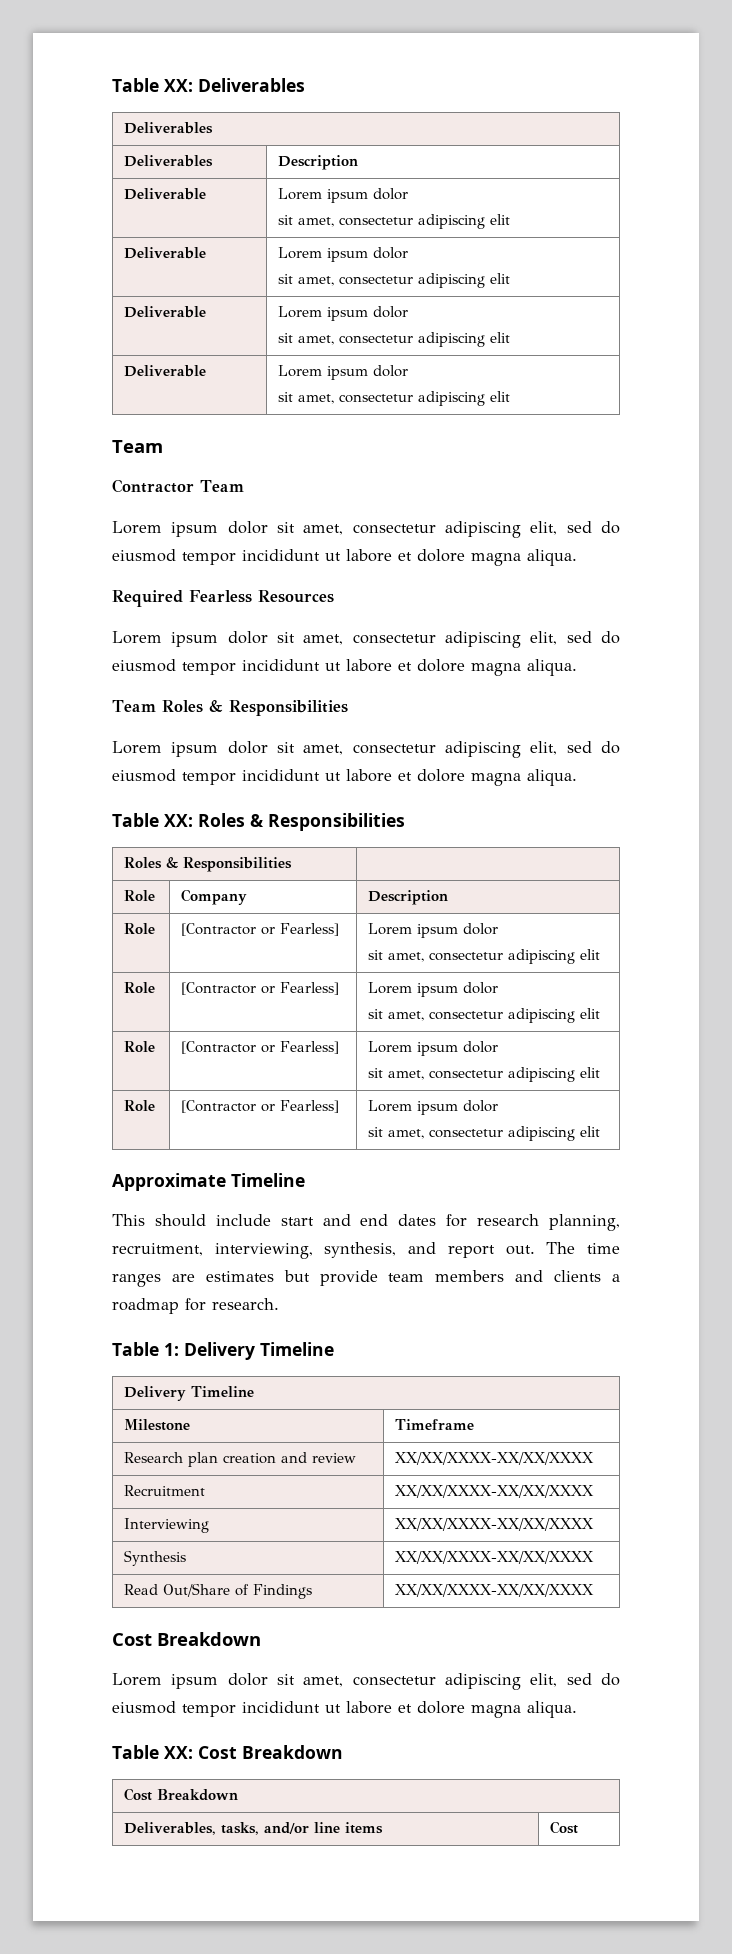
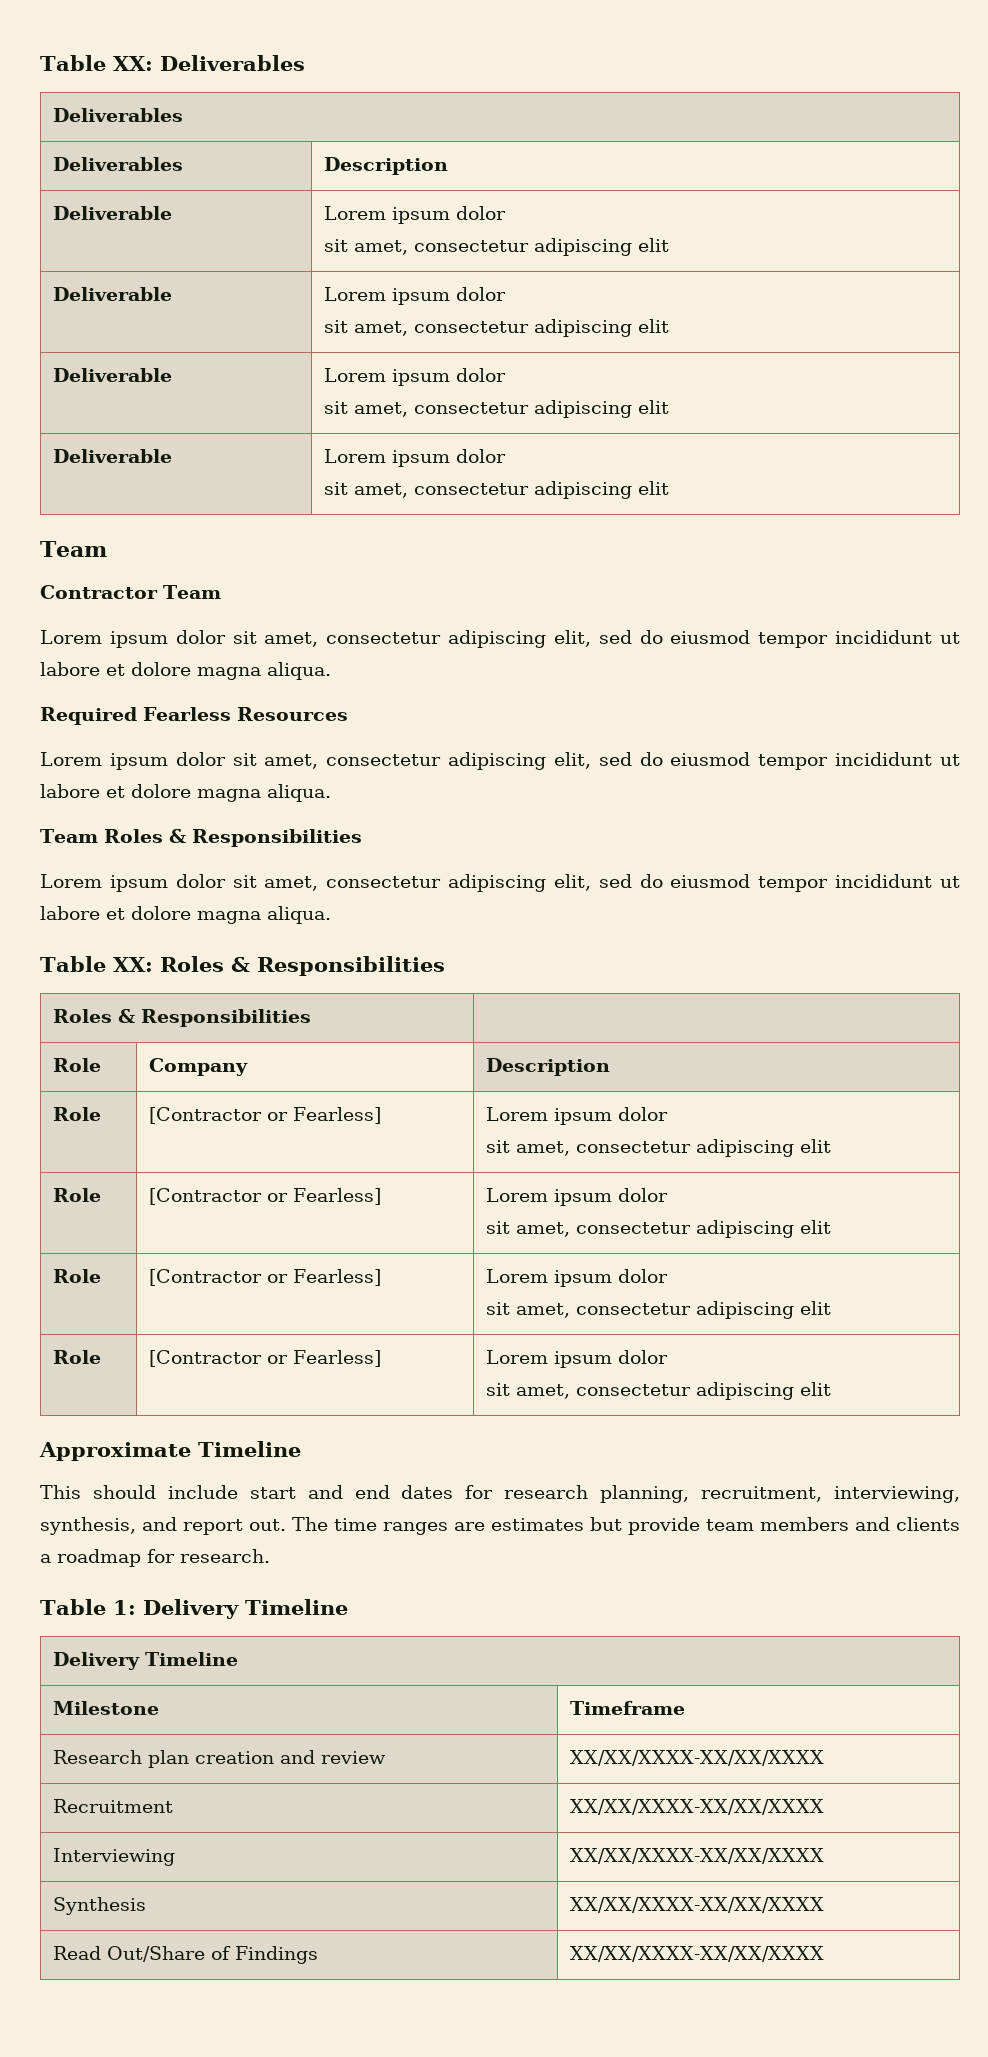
  Read Out/Share of Findings | XX/XX/XXXX-XX/XX/XXXX
- Cost Breakdown
- Lorem ipsum dolor sit amet, consectetur adipiscing elit, sed do eiusmod tempor incididunt ut labore et dolore magna aliqua.
- Table XX: Cost Breakdown
- Cost Breakdown
- Deliverables, tasks, and/or line items | Cost

